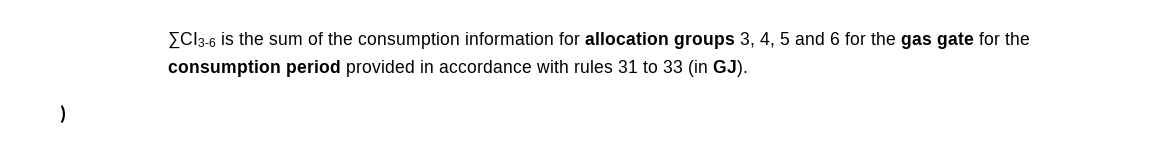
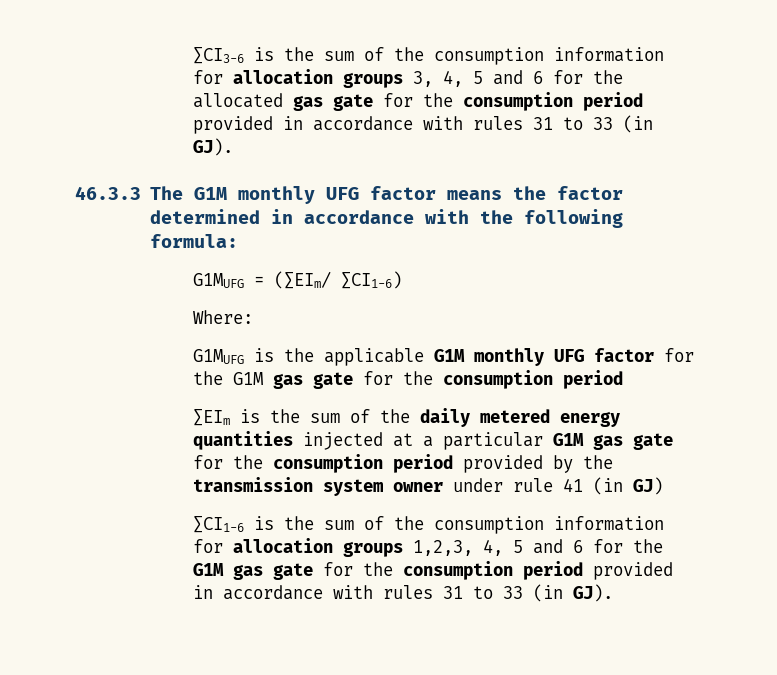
- ∑CI3-6 is the sum of the consumption information for allocation groups 3, 4, 5 and 6 for the gas gate for the consumption period provided in accordance with rules 31 to 33 (in GJ).
+ ∑CI3-6 is the sum of the consumption information for allocation groups 3, 4, 5 and 6 for the allocated gas gate for the consumption period provided in accordance with rules 31 to 33 (in GJ).
- )
+ 46.3.3 The G1M monthly UFG factor means the factor determined in accordance with the following formula:
+ G1MUFG = (∑EIm/ ∑CI1-6)
+ Where:
+ G1MUFG is the applicable G1M monthly UFG factor for the G1M gas gate for the consumption period
+ ∑EIm is the sum of the daily metered energy quantities injected at a particular G1M gas gate for the consumption period provided by the transmission system owner under rule 41 (in GJ)
+ ∑CI1-6 is the sum of the consumption information for allocation groups 1,2,3, 4, 5 and 6 for the G1M gas gate for the consumption period provided in accordance with rules 31 to 33 (in GJ).

